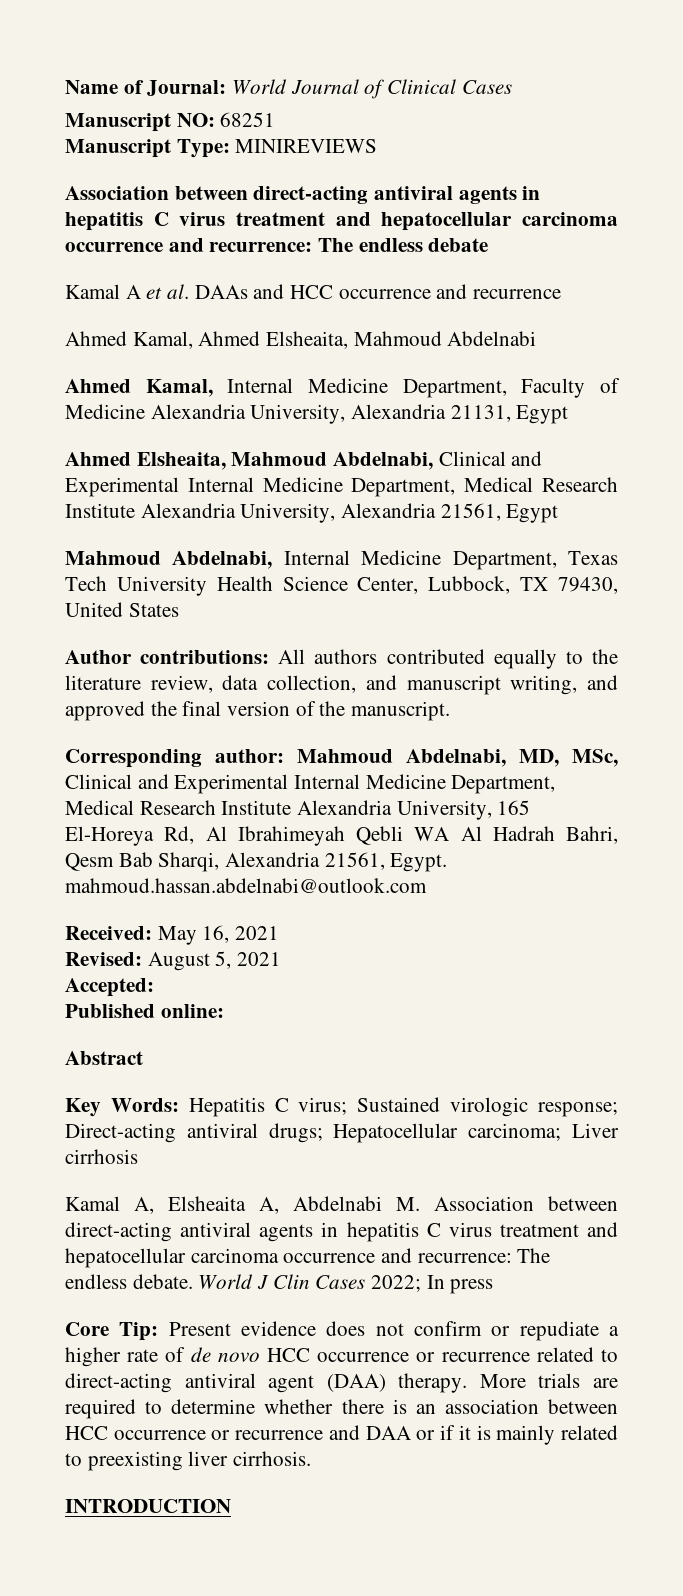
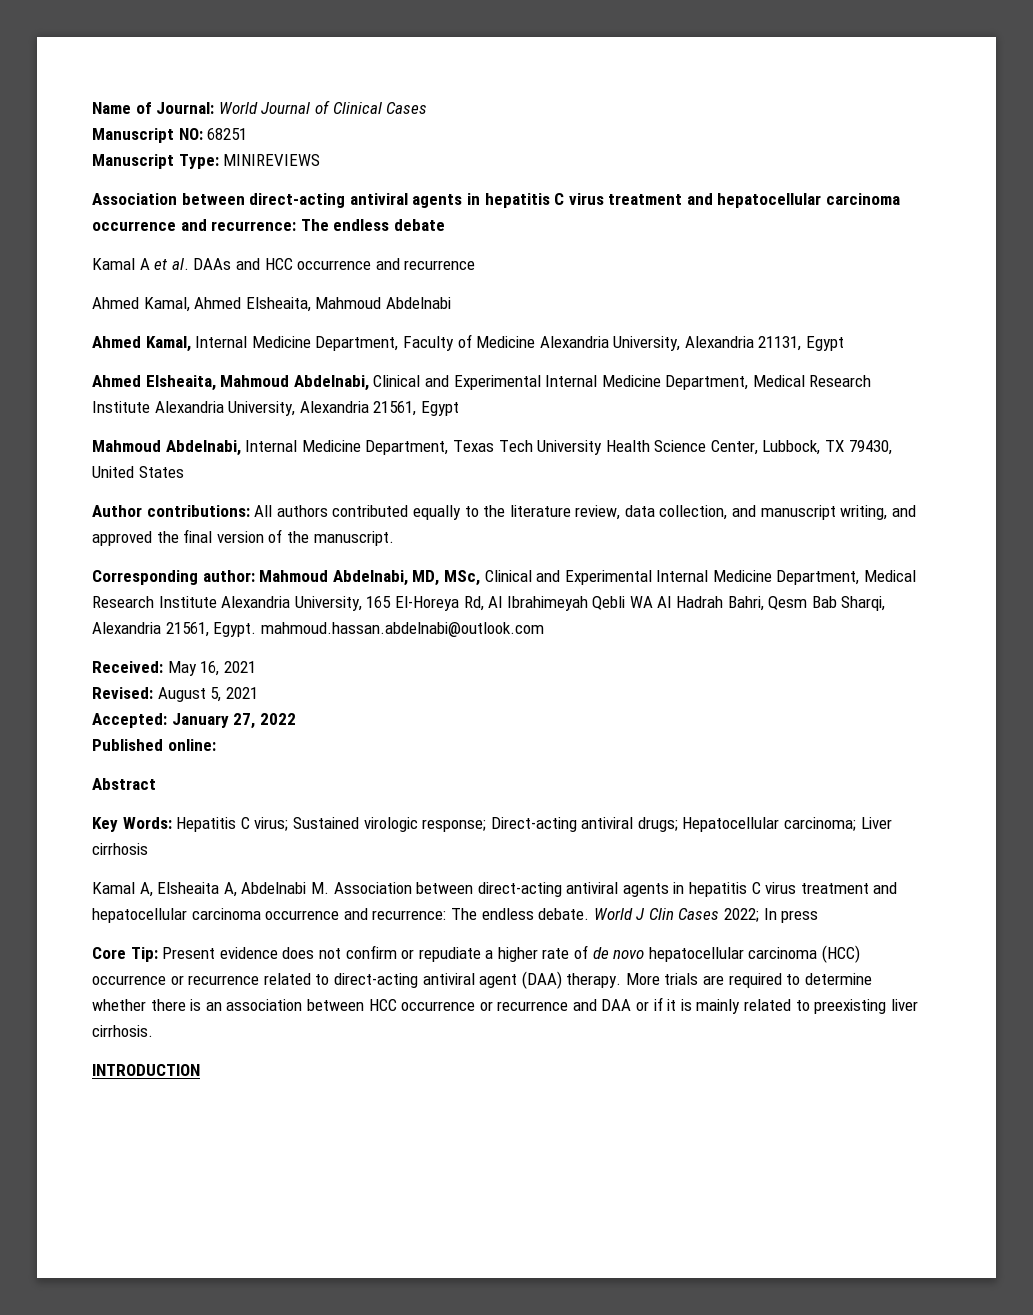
- Accepted:
+ Accepted: January 27, 2022
- Core Tip: Present evidence does not confirm or repudiate a higher rate of de novo HCC occurrence or recurrence related to direct-acting antiviral agent (DAA) therapy.
+ Core Tip: Present evidence does not confirm or repudiate a higher rate of de novo hepatocellular carcinoma (HCC) occurrence or recurrence related to direct-acting antiviral agent (DAA) therapy.

